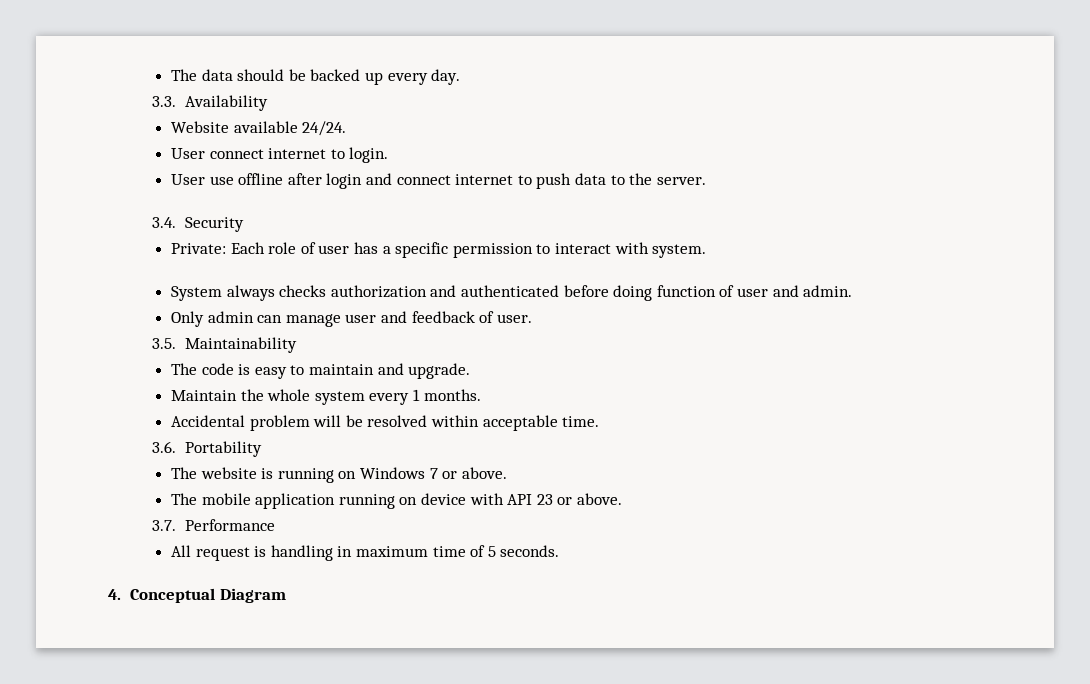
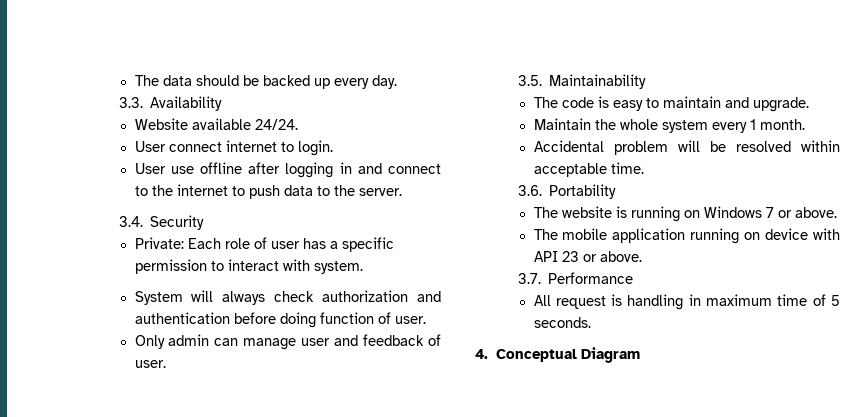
- User use offline after login and connect internet to push data to the server.
+ User use offline after logging in and connect to the internet to push data to the server.
- System always checks authorization and authenticated before doing function of user and admin.
+ System will always check authorization and authentication before doing function of user.
- Maintain the whole system every 1 months.
+ Maintain the whole system every 1 month.

